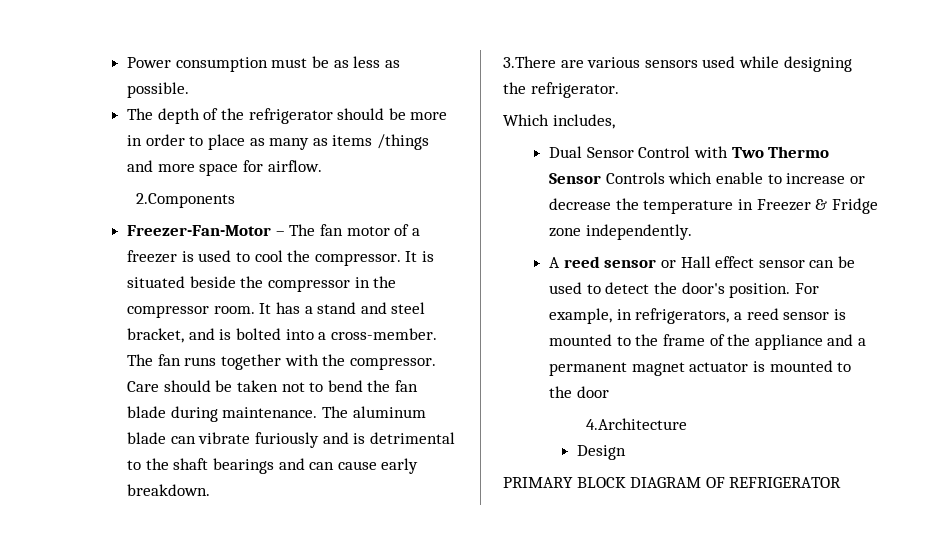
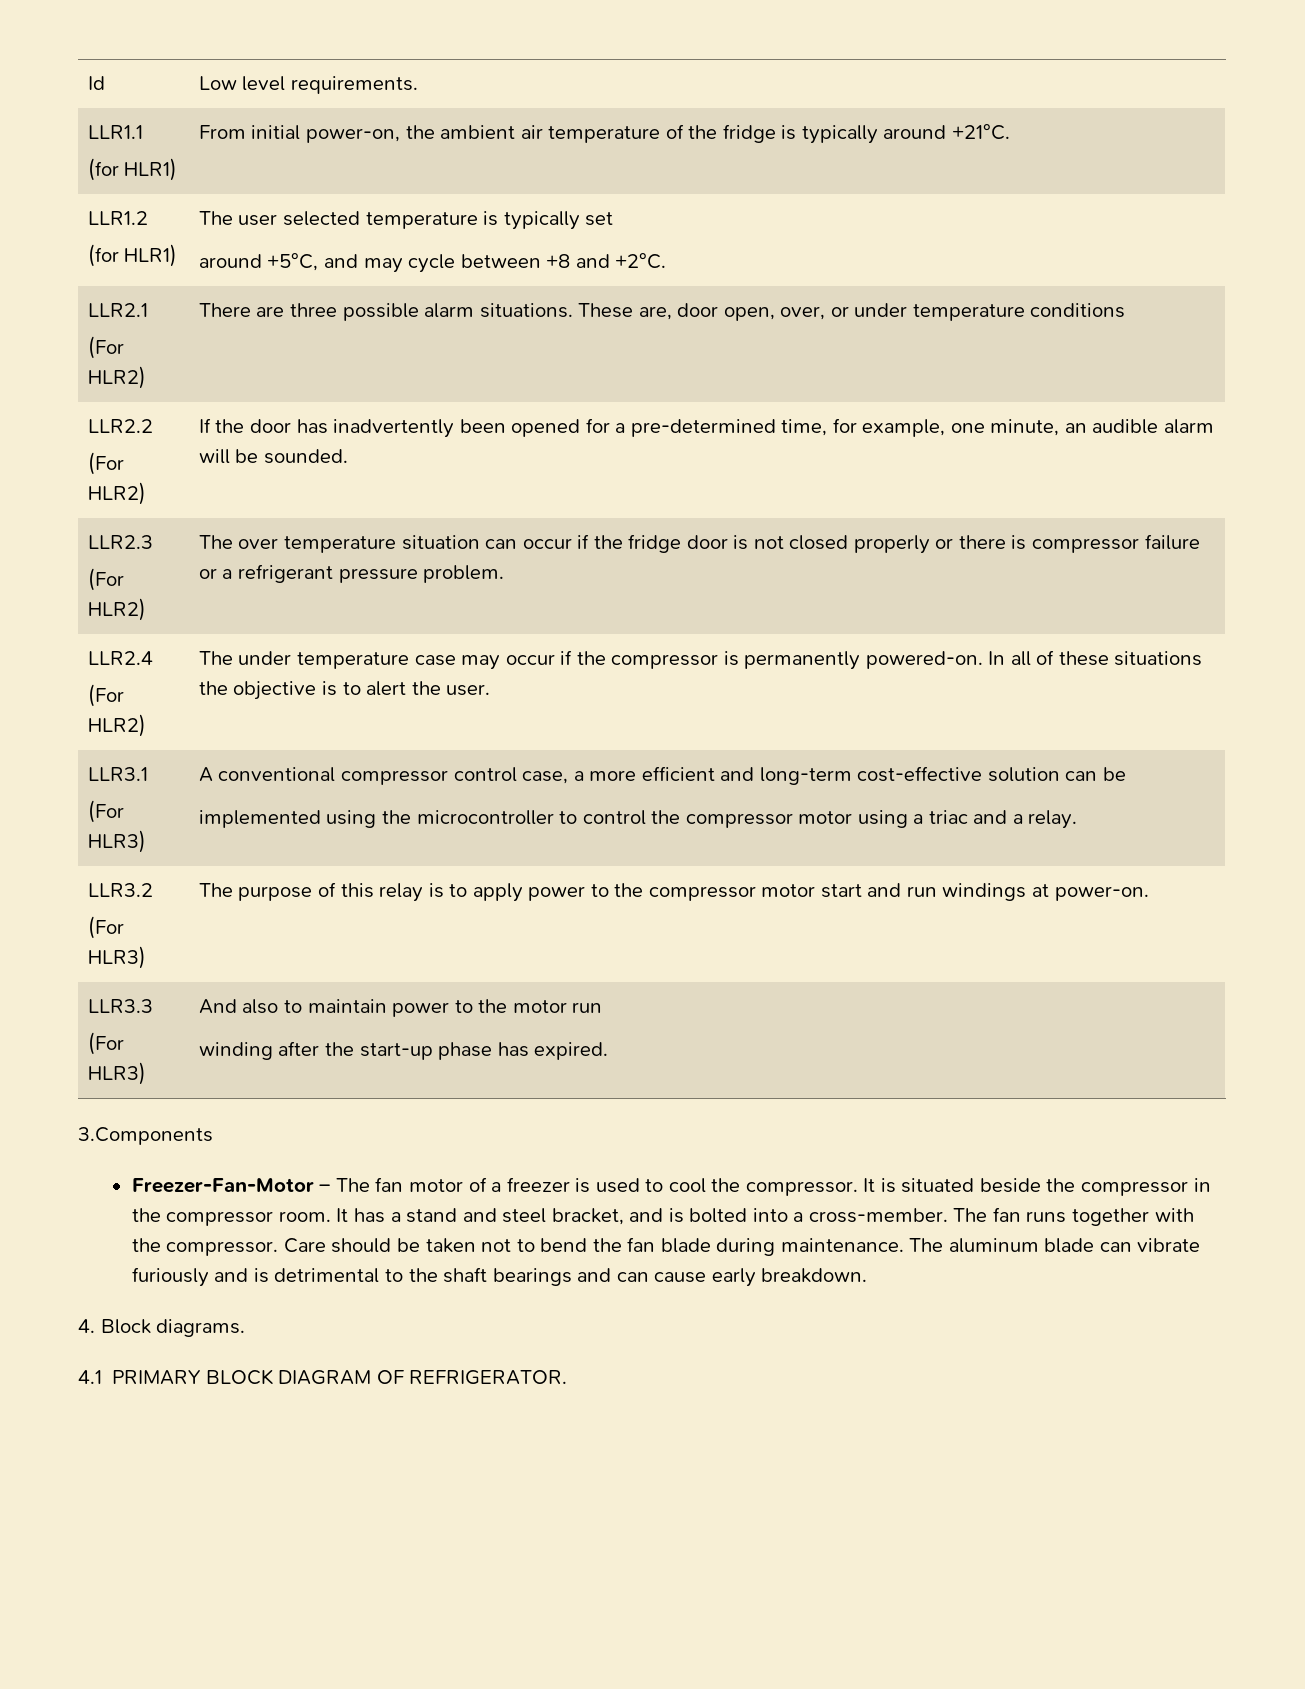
- Power consumption must be as less as possible.
- The depth of the refrigerator should be more in order to place as many as items /things and more space for airflow.
- 2.Components
+ Id | Low level requirements.
+ LLR1.1
+ (for HLR1) | From initial power-on, the ambient air temperature of the fridge is typically around +21°C.
+ LLR1.2
+ (for HLR1) | The user selected temperature is typically set
+ around +5°C, and may cycle between +8 and +2°C.
+ LLR2.1
+ (For HLR2) | There are three possible alarm situations. These are, door open, over, or under temperature conditions
+ LLR2.2
+ (For HLR2) | If the door has inadvertently been opened for a pre-determined time, for example, one minute, an audible alarm will be sounded.
+ LLR2.3
+ (For HLR2) | The over temperature situation can occur if the fridge door is not closed properly or there is compressor failure or a refrigerant pressure problem.
+ LLR2.4
+ (For HLR2) | The under temperature case may occur if the compressor is permanently powered-on. In all of these situations the objective is to alert the user.
+ LLR3.1
+ (For HLR3) | A conventional compressor control case, a more efficient and long-term cost-effective solution can be
+ implemented using the microcontroller to control the compressor motor using a triac and a relay.
+ LLR3.2
+ (For HLR3) | The purpose of this relay is to apply power to the compressor motor start and run windings at power-on.
+ LLR3.3
+ (For HLR3) | And also to maintain power to the motor run
+ winding after the start-up phase has expired.
+ 3.Components
- 3.There are various sensors used while designing the refrigerator.
- Which includes,
- Dual Sensor Control with Two Thermo Sensor Controls which enable to increase or decrease the temperature in Freezer & Fridge zone independently.
- A reed sensor or Hall effect sensor can be used to detect the door's position. For example, in refrigerators, a reed sensor is mounted to the frame of the appliance and a permanent magnet actuator is mounted to the door
- 4.Architecture
- Design
- PRIMARY BLOCK DIAGRAM OF REFRIGERATOR
+ 4. Block diagrams.
+ 4.1 PRIMARY BLOCK DIAGRAM OF REFRIGERATOR.

